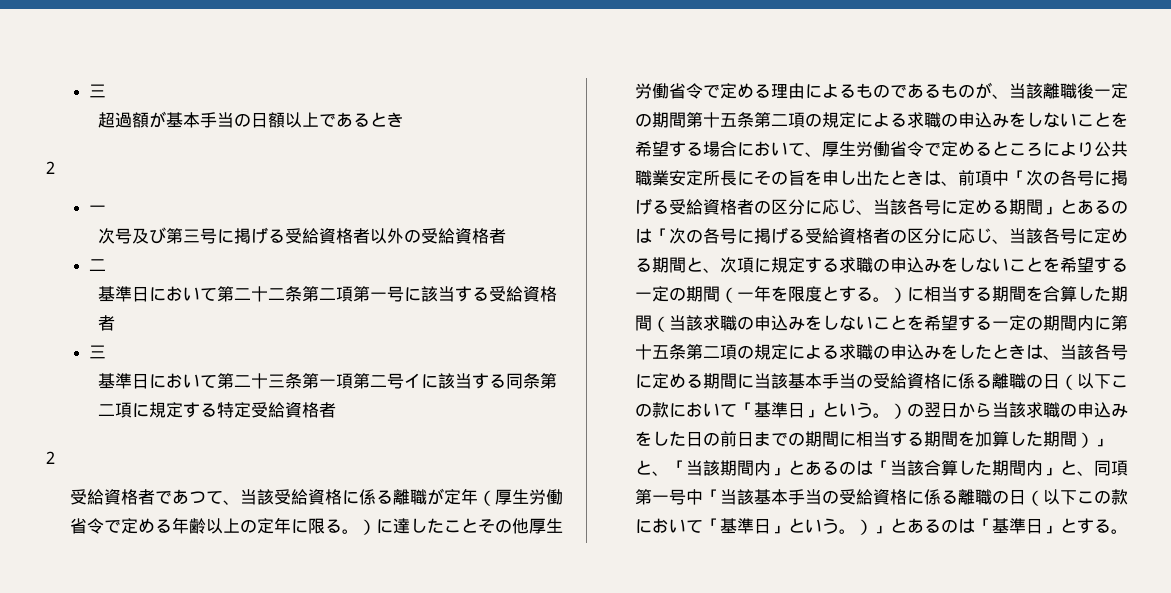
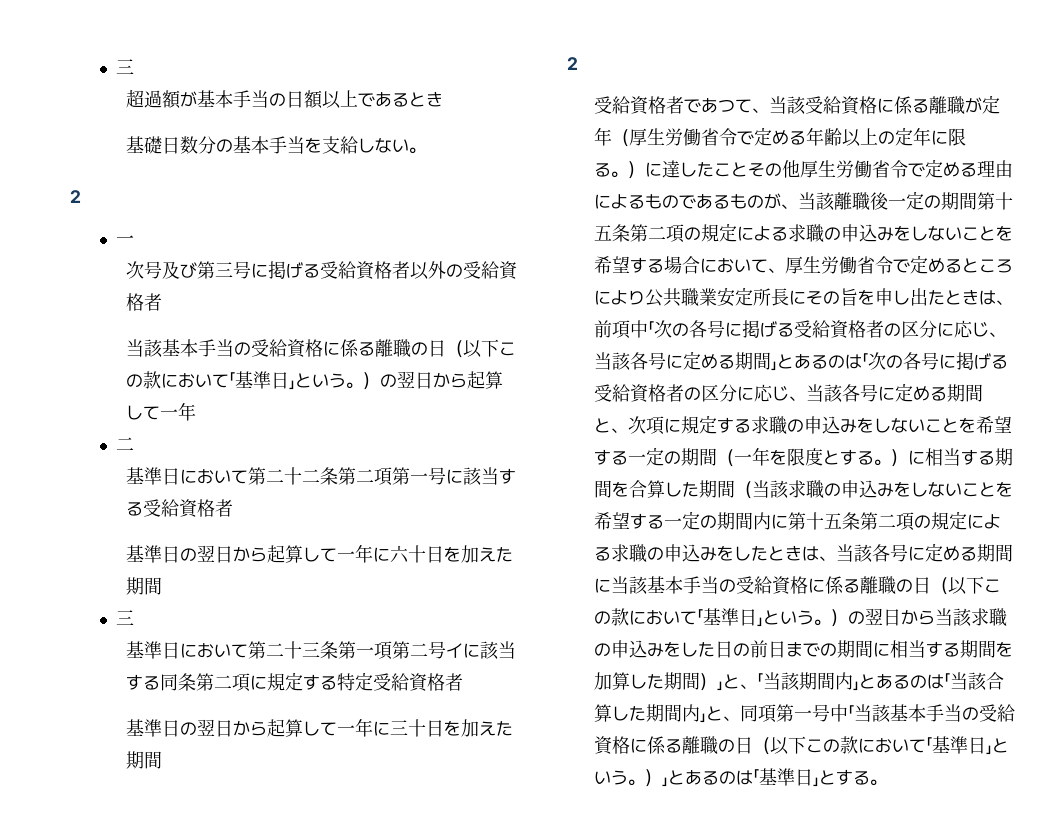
+ 基礎日数分の基本手当を支給しない。
+ 当該基本手当の受給資格に係る離職の日（以下この款において「基準日」という。）の翌日から起算して一年
+ 基準日の翌日から起算して一年に六十日を加えた期間
+ 基準日の翌日から起算して一年に三十日を加えた期間

